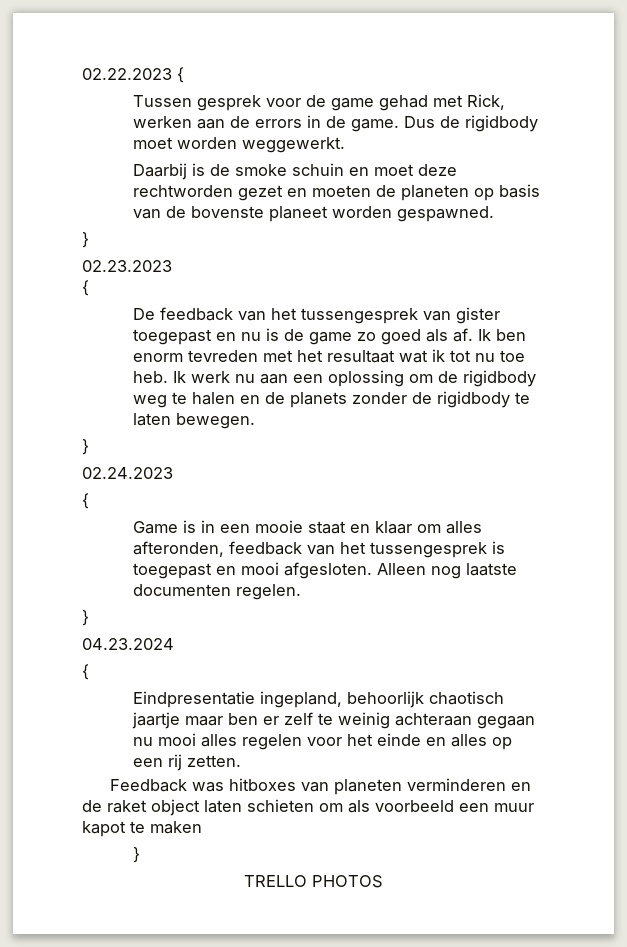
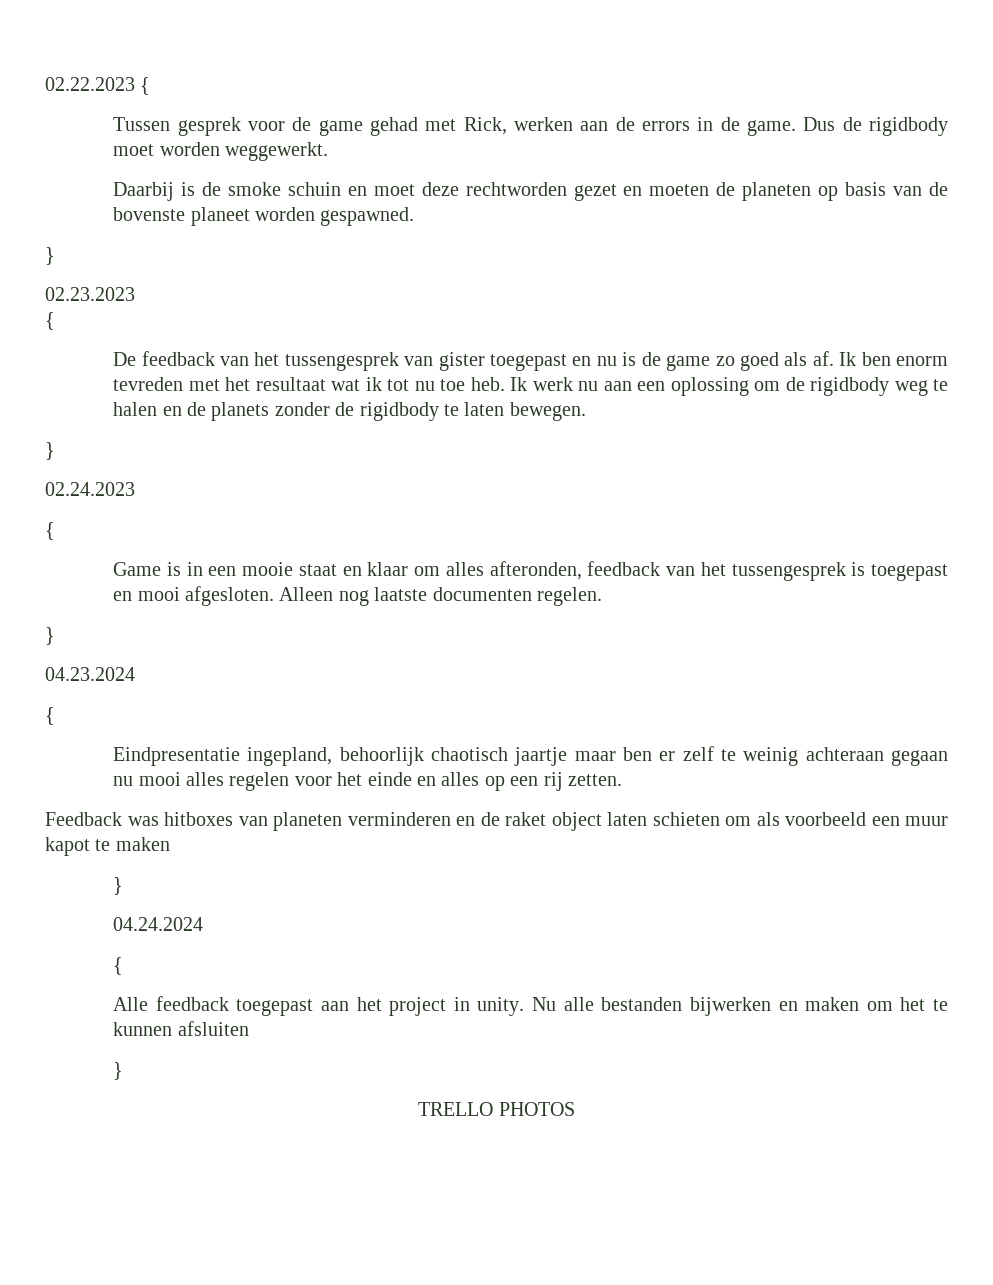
+ 04.24.2024
+ {
+ Alle feedback toegepast aan het project in unity. Nu alle bestanden bijwerken en maken om het te kunnen afsluiten
+ }

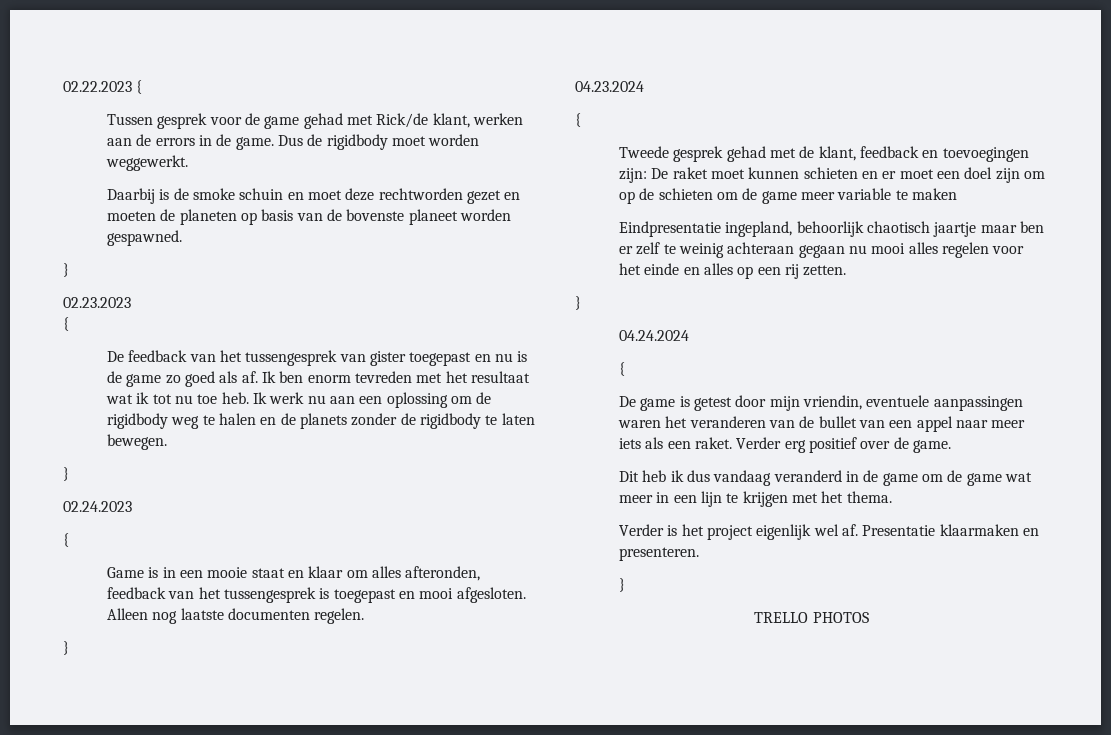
- Tussen gesprek voor de game gehad met Rick, werken aan de errors in de game.
+ Tussen gesprek voor de game gehad met Rick/de klant, werken aan de errors in de game.
+ Tweede gesprek gehad met de klant, feedback en toevoegingen zijn: De raket moet kunnen schieten en er moet een doel zijn om op de schieten om de game meer variable te maken
  Eindpresentatie ingepland, behoorlijk chaotisch jaartje maar ben er zelf te weinig achteraan gegaan nu mooi alles regelen voor het einde en alles op een rij zetten.
- Feedback was hitboxes van planeten verminderen en de raket object laten schieten om als voorbeeld een muur kapot te maken
  }
  04.24.2024
  {
- Alle feedback toegepast aan het project in unity. Nu alle bestanden bijwerken en maken om het te kunnen afsluiten
+ De game is getest door mijn vriendin, eventuele aanpassingen waren het veranderen van de bullet van een appel naar meer iets als een raket. Verder erg positief over de game.
+ Dit heb ik dus vandaag veranderd in de game om de game wat meer in een lijn te krijgen met het thema.
+ Verder is het project eigenlijk wel af. Presentatie klaarmaken en presenteren.

